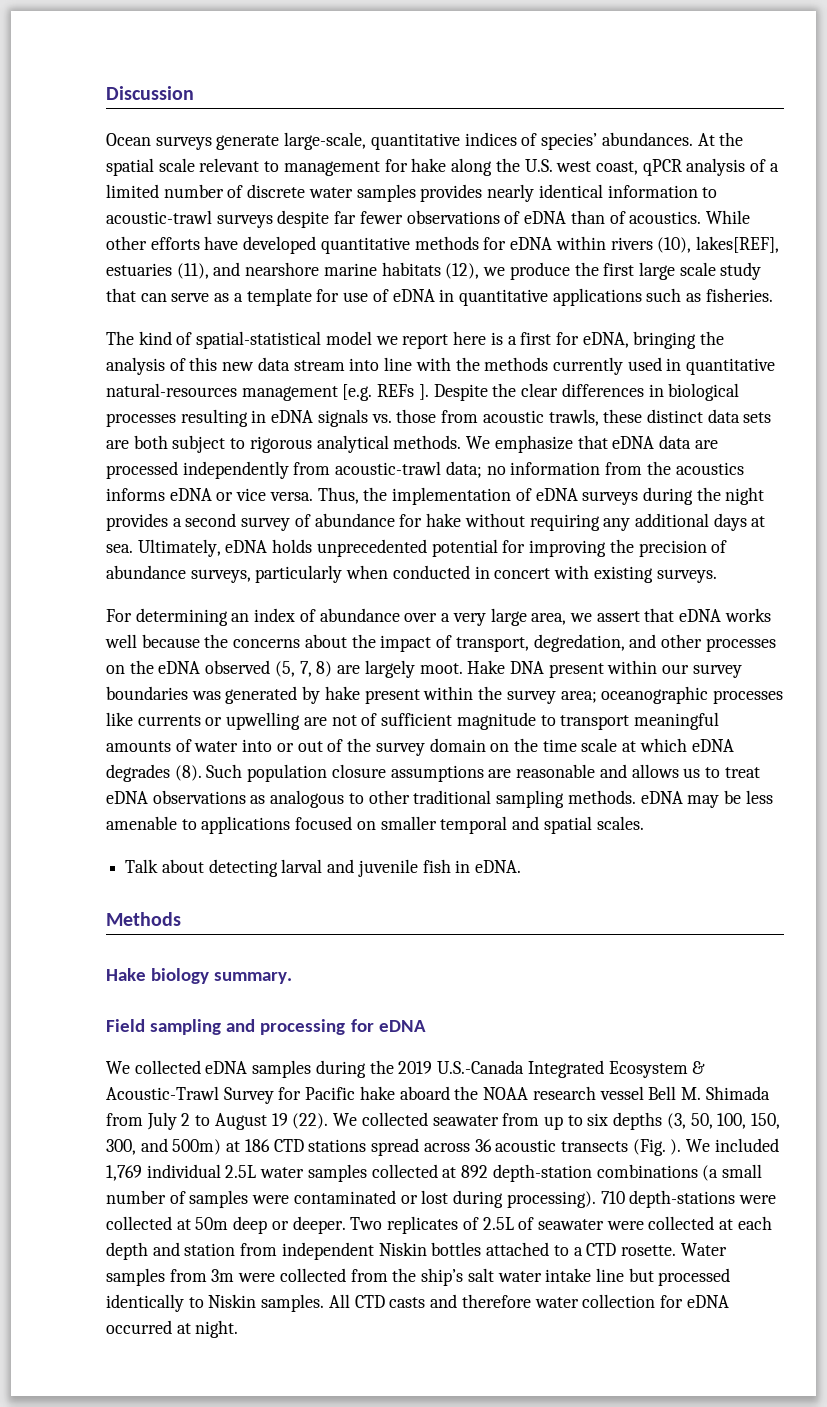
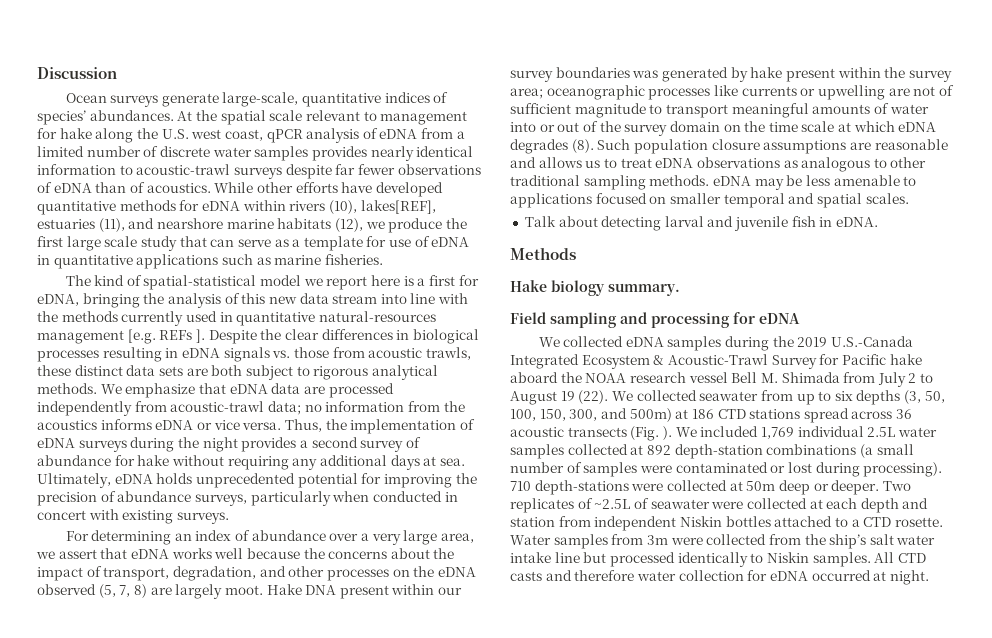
- At the spatial scale relevant to management for hake along the U.S. west coast, qPCR analysis of a limited number of discrete water samples provides nearly identical information to acoustic-trawl surveys despite far fewer observations of eDNA than of acoustics.
+ At the spatial scale relevant to management for hake along the U.S. west coast, qPCR analysis of eDNA from a limited number of discrete water samples provides nearly identical information to acoustic-trawl surveys despite far fewer observations of eDNA than of acoustics.
- While other efforts have developed quantitative methods for eDNA within rivers (10), lakes[REF], estuaries (11), and nearshore marine habitats (12), we produce the first large scale study that can serve as a template for use of eDNA in quantitative applications such as fisheries.
+ While other efforts have developed quantitative methods for eDNA within rivers (10), lakes[REF], estuaries (11), and nearshore marine habitats (12), we produce the first large scale study that can serve as a template for use of eDNA in quantitative applications such as marine fisheries.
- For determining an index of abundance over a very large area, we assert that eDNA works well because the concerns about the impact of transport, degredation, and other processes on the eDNA observed (5, 7, 8) are largely moot.
+ For determining an index of abundance over a very large area, we assert that eDNA works well because the concerns about the impact of transport, degradation, and other processes on the eDNA observed (5, 7, 8) are largely moot.
- Two replicates of 2.5L of seawater were collected at each depth and station from independent Niskin bottles attached to a CTD rosette.
+ Two replicates of ~2.5L of seawater were collected at each depth and station from independent Niskin bottles attached to a CTD rosette.

